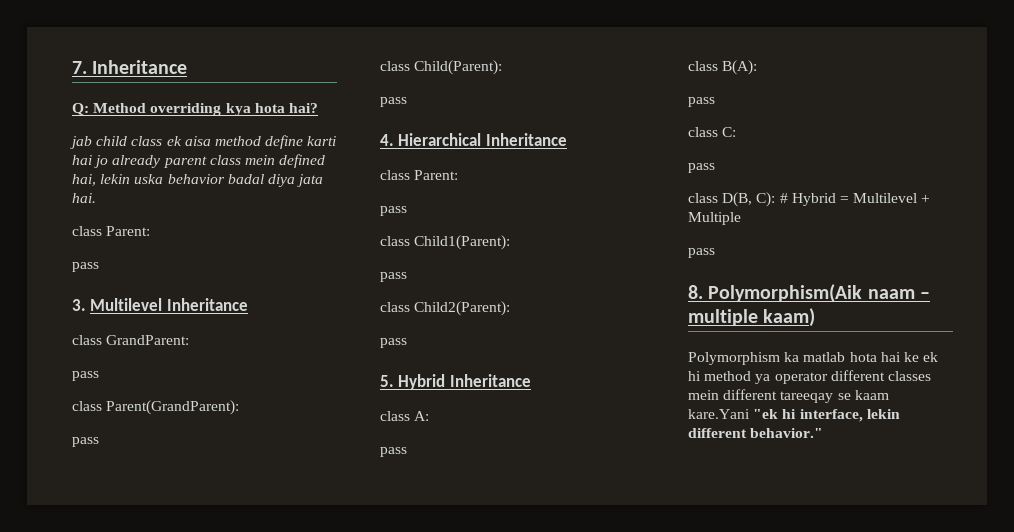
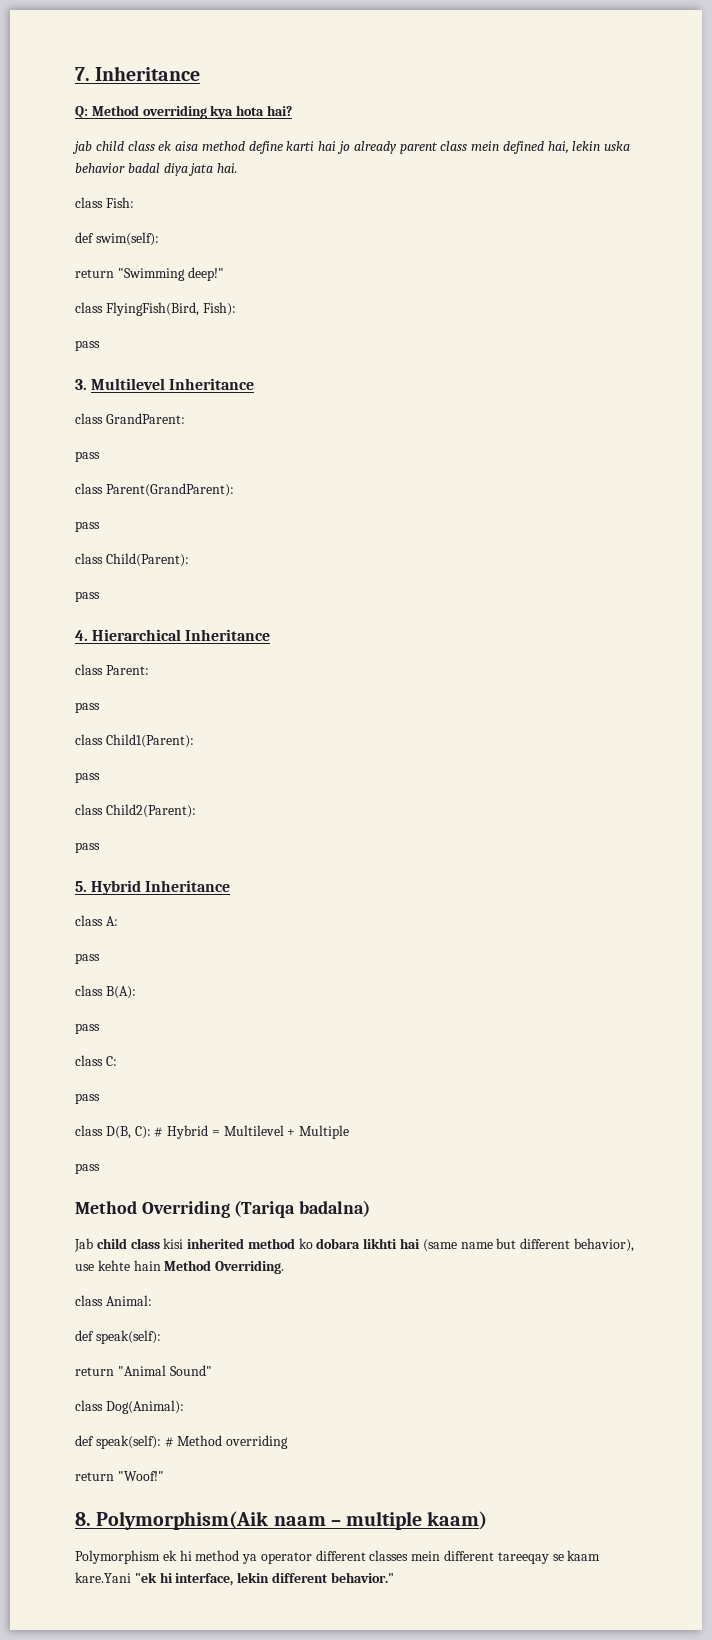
  jab child class ek aisa method define karti hai jo already parent class mein defined hai, lekin uska behavior badal diya jata hai.
- class Parent:
+ class Fish:
+ def swim(self):
+ return "Swimming deep!"
+ class FlyingFish(Bird, Fish):
+ Method Overriding (Tariqa badalna)
+ Jab child class kisi inherited method ko dobara likhti hai (same name but different behavior), use kehte hain Method Overriding.
+ class Animal:
+ def speak(self):
+ return "Animal Sound"
+ class Dog(Animal):
+ def speak(self): # Method overriding
+ return "Woof!"
- Polymorphism ka matlab hota hai ke ek hi method ya operator different classes mein different tareeqay se kaam kare.Yani "ek hi interface, lekin different behavior."
+ Polymorphism ek hi method ya operator different classes mein different tareeqay se kaam kare.Yani "ek hi interface, lekin different behavior."

